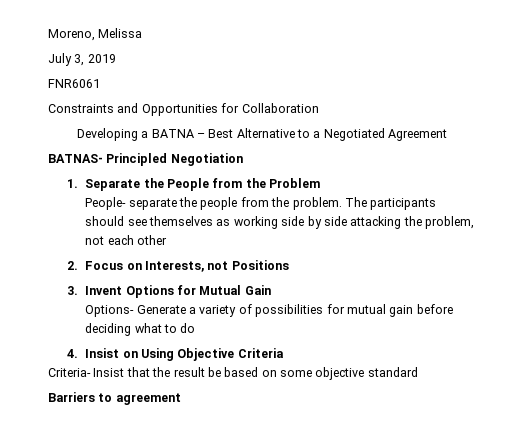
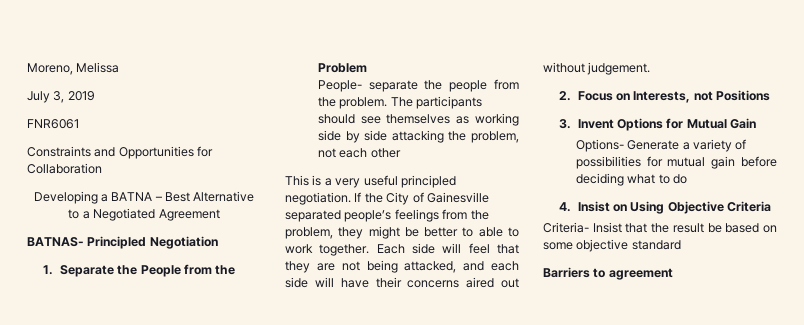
+ This is a very useful principled negotiation. If the City of Gainesville separated people’s feelings from the problem, they might be better to able to work together. Each side will feel that they are not being attacked, and each side will have their concerns aired out without judgement.

